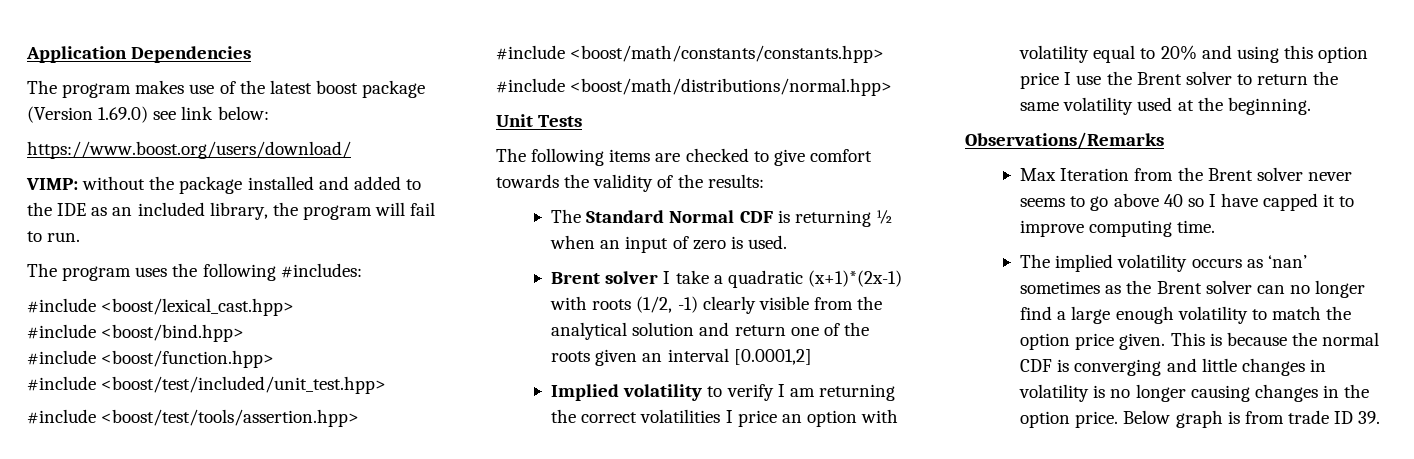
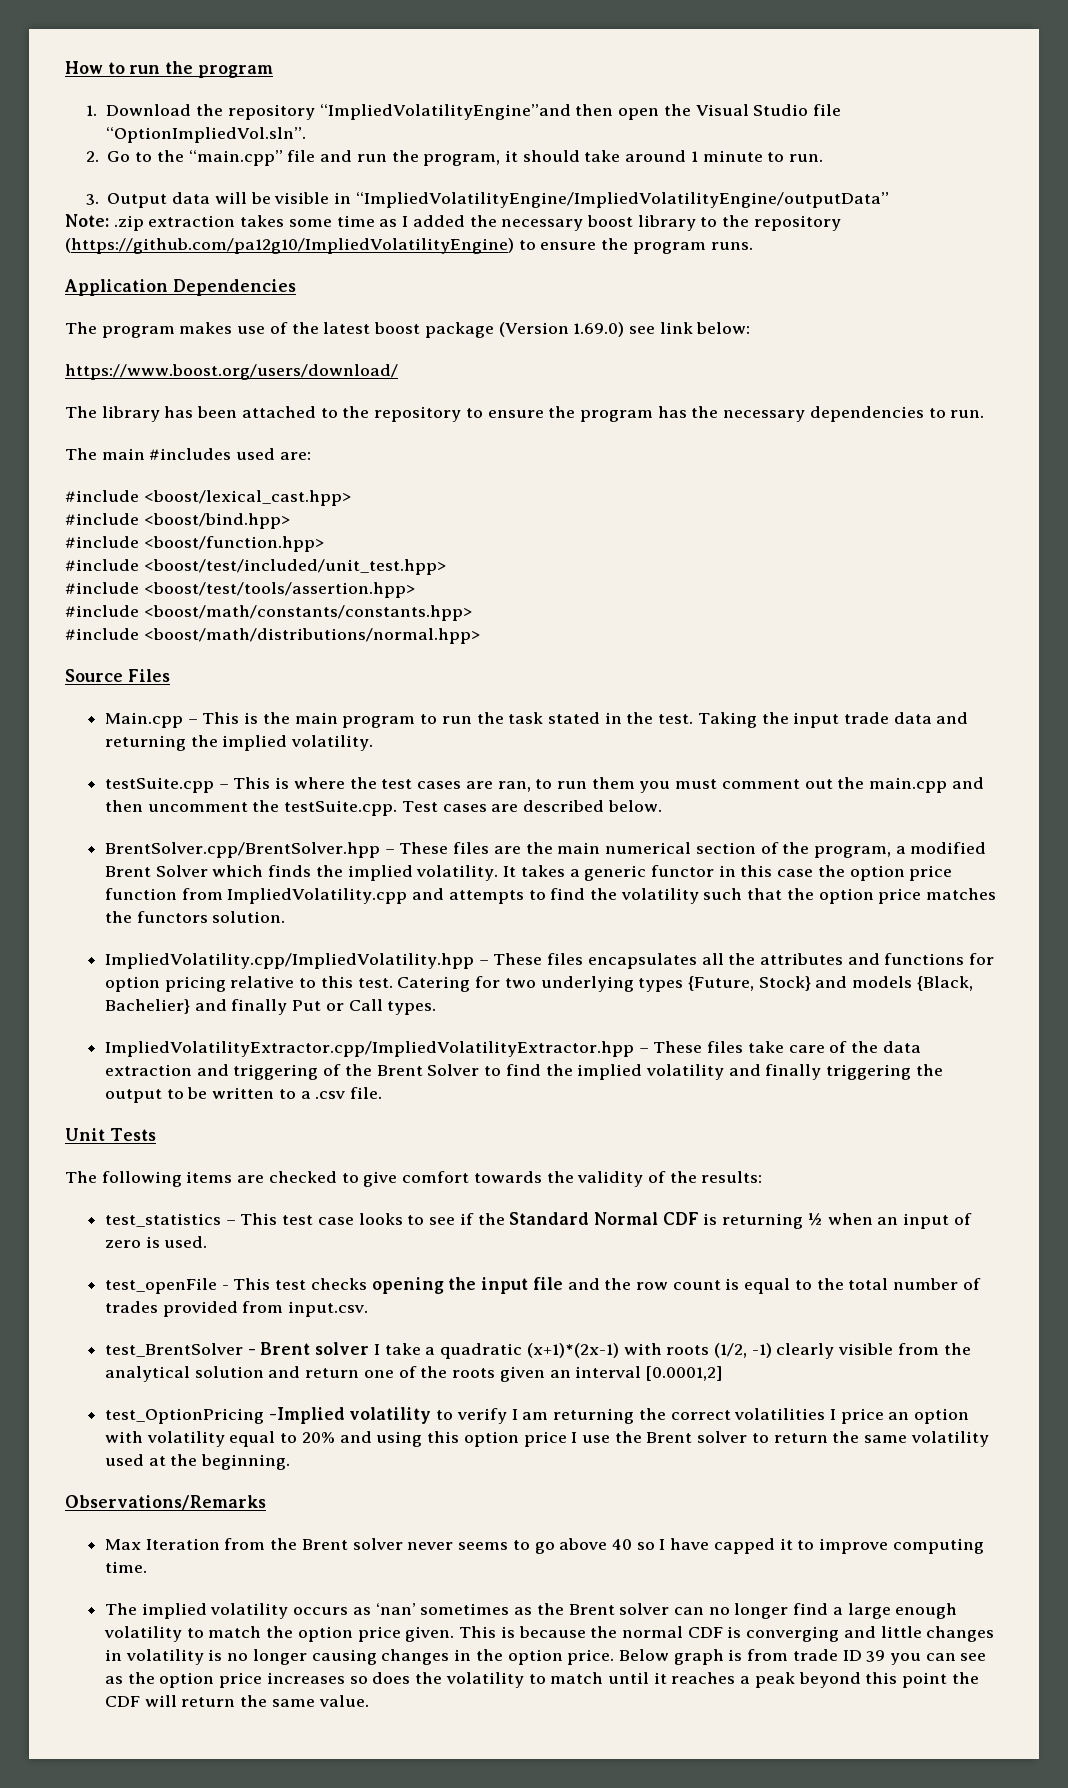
+ How to run the program
+ 1. Download the repository “ImpliedVolatilityEngine”and then open the Visual Studio file “OptionImpliedVol.sln”.
+ 2. Go to the “main.cpp” file and run the program, it should take around 1 minute to run.
+ 3. Output data will be visible in “ImpliedVolatilityEngine/ImpliedVolatilityEngine/outputData”
+ Note: .zip extraction takes some time as I added the necessary boost library to the repository (https://github.com/pa12g10/ImpliedVolatilityEngine) to ensure the program runs.
- VIMP: without the package installed and added to the IDE as an included library, the program will fail to run.
- The program uses the following #includes:
+ The library has been attached to the repository to ensure the program has the necessary dependencies to run.
+ The main #includes used are:
+ Source Files
+ Main.cpp – This is the main program to run the task stated in the test. Taking the input trade data and returning the implied volatility.
+ testSuite.cpp – This is where the test cases are ran, to run them you must comment out the main.cpp and then uncomment the testSuite.cpp. Test cases are described below.
+ BrentSolver.cpp/BrentSolver.hpp – These files are the main numerical section of the program, a modified Brent Solver which finds the implied volatility. It takes a generic functor in this case the option price function from ImpliedVolatility.cpp and attempts to find the volatility such that the option price matches the functors solution.
+ ImpliedVolatility.cpp/ImpliedVolatility.hpp – These files encapsulates all the attributes and functions for option pricing relative to this test. Catering for two underlying types {Future, Stock} and models {Black, Bachelier} and finally Put or Call types.
+ ImpliedVolatilityExtractor.cpp/ImpliedVolatilityExtractor.hpp – These files take care of the data extraction and triggering of the Brent Solver to find the implied volatility and finally triggering the output to be written to a .csv file.
- The Standard Normal CDF is returning ½ when an input of zero is used.
+ test_statistics – This test case looks to see if the Standard Normal CDF is returning ½ when an input of zero is used.
- Brent solver I take a quadratic (x+1)*(2x-1) with roots (1/2, -1) clearly visible from the analytical solution and return one of the roots given an interval [0.0001,2]
+ test_openFile - This test checks opening the input file and the row count is equal to the total number of trades provided from input.csv.
+ test_BrentSolver - Brent solver I take a quadratic (x+1)*(2x-1) with roots (1/2, -1) clearly visible from the analytical solution and return one of the roots given an interval [0.0001,2]
- Implied volatility to verify I am returning the correct volatilities I price an option with volatility equal to 20% and using this option price I use the Brent solver to return the same volatility used at the beginning.
+ test_OptionPricing -Implied volatility to verify I am returning the correct volatilities I price an option with volatility equal to 20% and using this option price I use the Brent solver to return the same volatility used at the beginning.
- Below graph is from trade ID 39.
+ Below graph is from trade ID 39 you can see as the option price increases so does the volatility to match until it reaches a peak beyond this point the CDF will return the same value.

